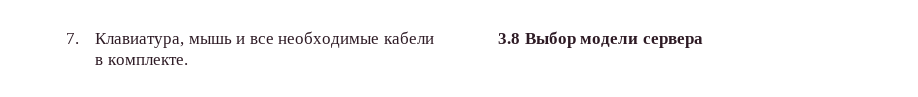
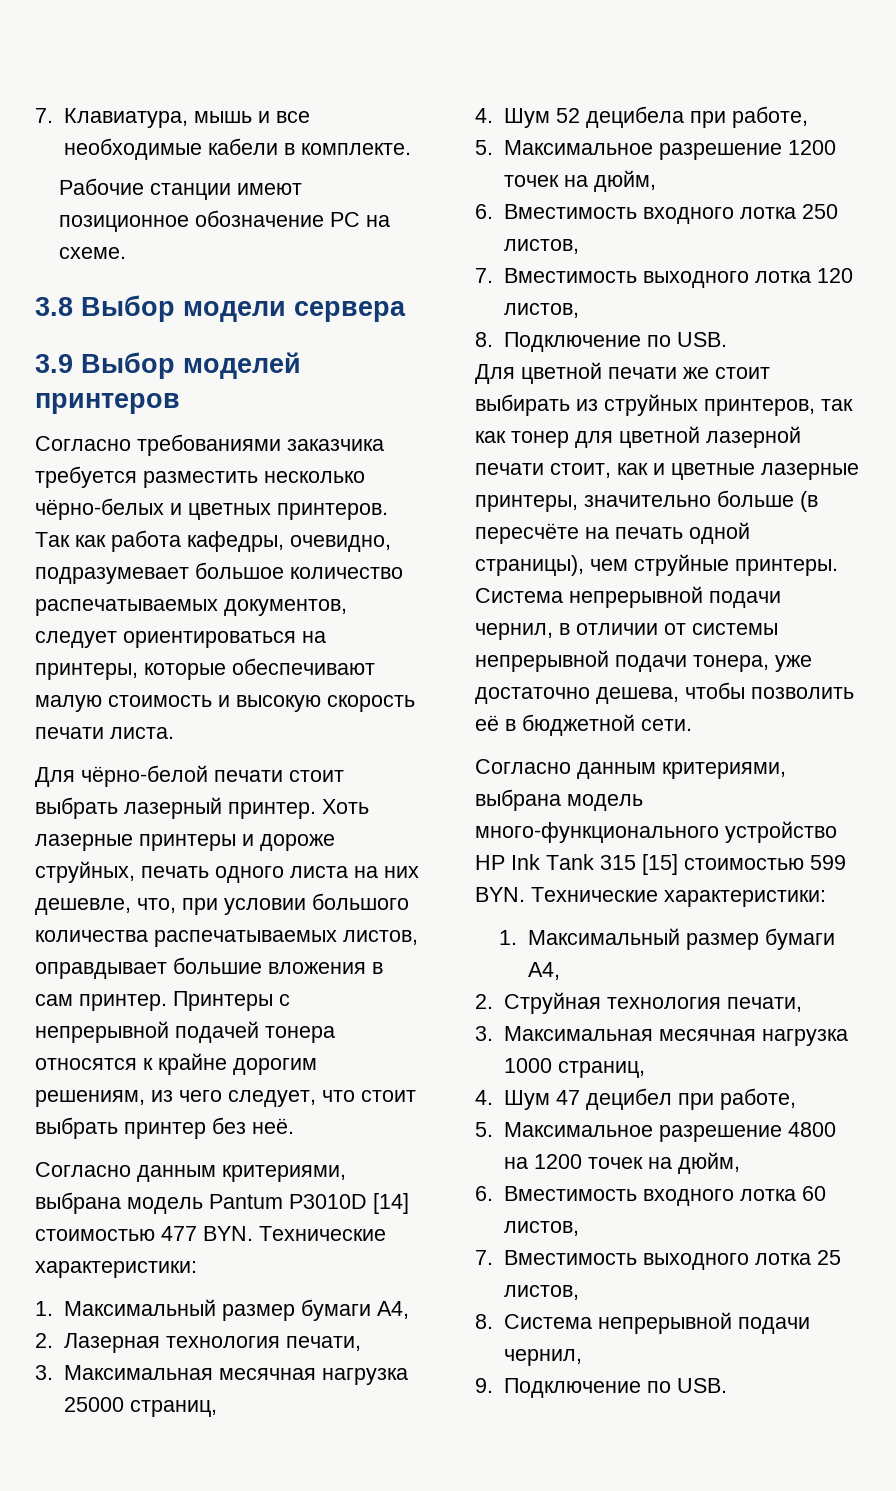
+ Рабочие станции имеют позиционное обозначение PC на схеме.
  3.8 Выбор модели сервера
+ 3.9 Выбор моделей принтеров
+ Согласно требованиями заказчика требуется разместить несколько чёрно-белых и цветных принтеров. Так как работа кафедры, очевидно, подразумевает большое количество распечатываемых документов, следует ориентироваться на принтеры, которые обеспечивают малую стоимость и высокую скорость печати листа.
+ Для чёрно-белой печати стоит выбрать лазерный принтер. Хоть лазерные принтеры и дороже струйных, печать одного листа на них дешевле, что, при условии большого количества распечатываемых листов, оправдывает большие вложения в сам принтер. Принтеры с непрерывной подачей тонера относятся к крайне дорогим решениям, из чего следует, что стоит выбрать принтер без неё.
+ Согласно данным критериями, выбрана модель Pantum P3010D [14] стоимостью 477 BYN. Технические характеристики:
+ 1. Максимальный размер бумаги А4,
+ 2. Лазерная технология печати,
+ 3. Максимальная месячная нагрузка 25000 страниц,
+ 4. Шум 52 децибела при работе,
+ 5. Максимальное разрешение 1200 точек на дюйм,
+ 6. Вместимость входного лотка 250 листов,
+ 7. Вместимость выходного лотка 120 листов,
+ 8. Подключение по USB.
+ Для цветной печати же стоит выбирать из струйных принтеров, так как тонер для цветной лазерной печати стоит, как и цветные лазерные принтеры, значительно больше (в пересчёте на печать одной страницы), чем струйные принтеры. Система непрерывной подачи чернил, в отличии от системы непрерывной подачи тонера, уже достаточно дешева, чтобы позволить её в бюджетной сети.
+ Согласно данным критериями, выбрана модель много-функционального устройство HP Ink Tank 315 [15] стоимостью 599 BYN. Технические характеристики:
+ 1. Максимальный размер бумаги А4,
+ 2. Струйная технология печати,
+ 3. Максимальная месячная нагрузка 1000 страниц,
+ 4. Шум 47 децибел при работе,
+ 5. Максимальное разрешение 4800 на 1200 точек на дюйм,
+ 6. Вместимость входного лотка 60 листов,
+ 7. Вместимость выходного лотка 25 листов,
+ 8. Система непрерывной подачи чернил,
+ 9. Подключение по USB.

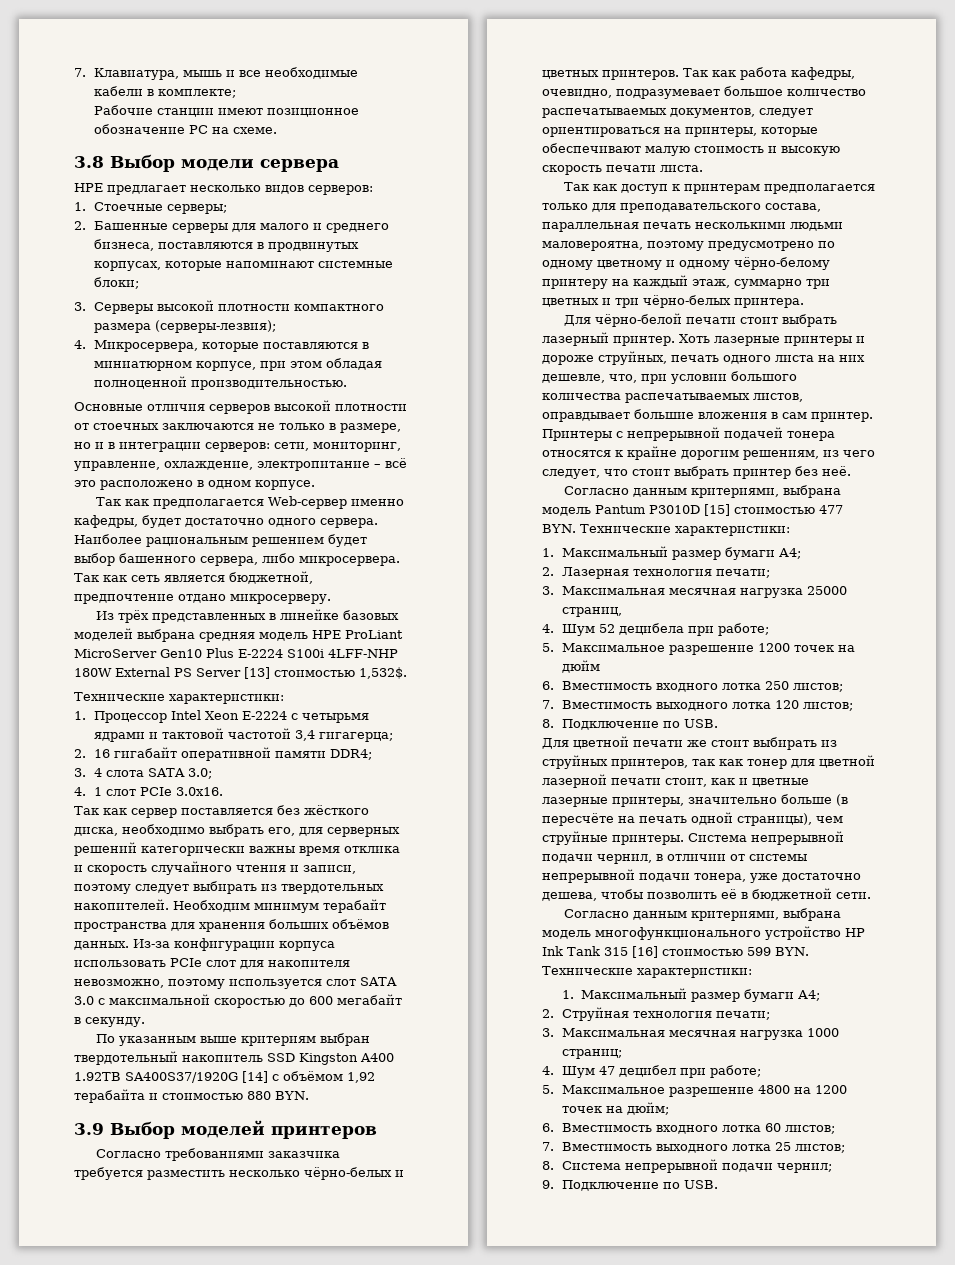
- 7. Клавиатура, мышь и все необходимые кабели в комплекте.
+ 7. Клавиатура, мышь и все необходимые кабели в комплекте;
+ HPE предлагает несколько видов серверов:
+ 1. Стоечные серверы;
+ 2. Башенные серверы для малого и среднего бизнеса, поставляются в продвинутых корпусах, которые напоминают системные блоки;
+ 3. Серверы высокой плотности компактного размера (серверы-лезвия);
+ 4. Микросервера, которые поставляются в миниатюрном корпусе, при этом обладая полноценной производительностью.
+ Основные отличия серверов высокой плотности от стоечных заключаются не только в размере, но и в интеграции серверов: сети, мониторинг, управление, охлаждение, электропитание – всё это расположено в одном корпусе.
+ Так как предполагается Web-сервер именно кафедры, будет достаточно одного сервера. Наиболее рациональным решением будет выбор башенного сервера, либо микросервера. Так как сеть является бюджетной, предпочтение отдано микросерверу.
+ Из трёх представленных в линейке базовых моделей выбрана средняя модель HPE ProLiant MicroServer Gen10 Plus E-2224 S100i 4LFF-NHP 180W External PS Server [13] стоимостью 1,532$.
+ Технические характеристики:
+ 1. Процессор Intel Xeon E-2224 с четырьмя ядрами и тактовой частотой 3,4 гигагерца;
+ 2. 16 гигабайт оперативной памяти DDR4;
+ 3. 4 слота SATA 3.0;
+ 4. 1 слот PCIe 3.0x16.
+ Так как сервер поставляется без жёсткого диска, необходимо выбрать его, для серверных решений категорически важны время отклика и скорость случайного чтения и записи, поэтому следует выбирать из твердотельных накопителей. Необходим минимум терабайт пространства для хранения больших объёмов данных. Из-за конфигурации корпуса использовать PCIe слот для накопителя невозможно, поэтому используется слот SATA 3.0 с максимальной скоростью до 600 мегабайт в секунду.
+ По указанным выше критериям выбран твердотельный накопитель SSD Kingston A400 1.92TB SA400S37/1920G [14] с объёмом 1,92 терабайта и стоимостью 880 BYN.
+ Так как доступ к принтерам предполагается только для преподавательского состава, параллельная печать несколькими людьми маловероятна, поэтому предусмотрено по одному цветному и одному чёрно-белому принтеру на каждый этаж, суммарно три цветных и три чёрно-белых принтера.
- Согласно данным критериями, выбрана модель Pantum P3010D [14] стоимостью 477 BYN. Технические характеристики:
- 1. Максимальный размер бумаги А4,
+ Согласно данным критериями, выбрана модель Pantum P3010D [15] стоимостью 477 BYN. Технические характеристики:
+ 1. Максимальный размер бумаги А4;
- 2. Лазерная технология печати,
+ 2. Лазерная технология печати;
- 4. Шум 52 децибела при работе,
+ 4. Шум 52 децибела при работе;
- 5. Максимальное разрешение 1200 точек на дюйм,
+ 5. Максимальное разрешение 1200 точек на дюйм
- 6. Вместимость входного лотка 250 листов,
+ 6. Вместимость входного лотка 250 листов;
- 7. Вместимость выходного лотка 120 листов,
+ 7. Вместимость выходного лотка 120 листов;
- Согласно данным критериями, выбрана модель много-функционального устройство HP Ink Tank 315 [15] стоимостью 599 BYN. Технические характеристики:
- 1. Максимальный размер бумаги А4,
+ Согласно данным критериями, выбрана модель многофункционального устройство HP Ink Tank 315 [16] стоимостью 599 BYN. Технические характеристики:
+ 1. Максимальный размер бумаги А4;
- 2. Струйная технология печати,
+ 2. Струйная технология печати;
- 3. Максимальная месячная нагрузка 1000 страниц,
+ 3. Максимальная месячная нагрузка 1000 страниц;
- 4. Шум 47 децибел при работе,
+ 4. Шум 47 децибел при работе;
- 5. Максимальное разрешение 4800 на 1200 точек на дюйм,
+ 5. Максимальное разрешение 4800 на 1200 точек на дюйм;
- 6. Вместимость входного лотка 60 листов,
+ 6. Вместимость входного лотка 60 листов;
- 7. Вместимость выходного лотка 25 листов,
+ 7. Вместимость выходного лотка 25 листов;
- 8. Система непрерывной подачи чернил,
+ 8. Система непрерывной подачи чернил;

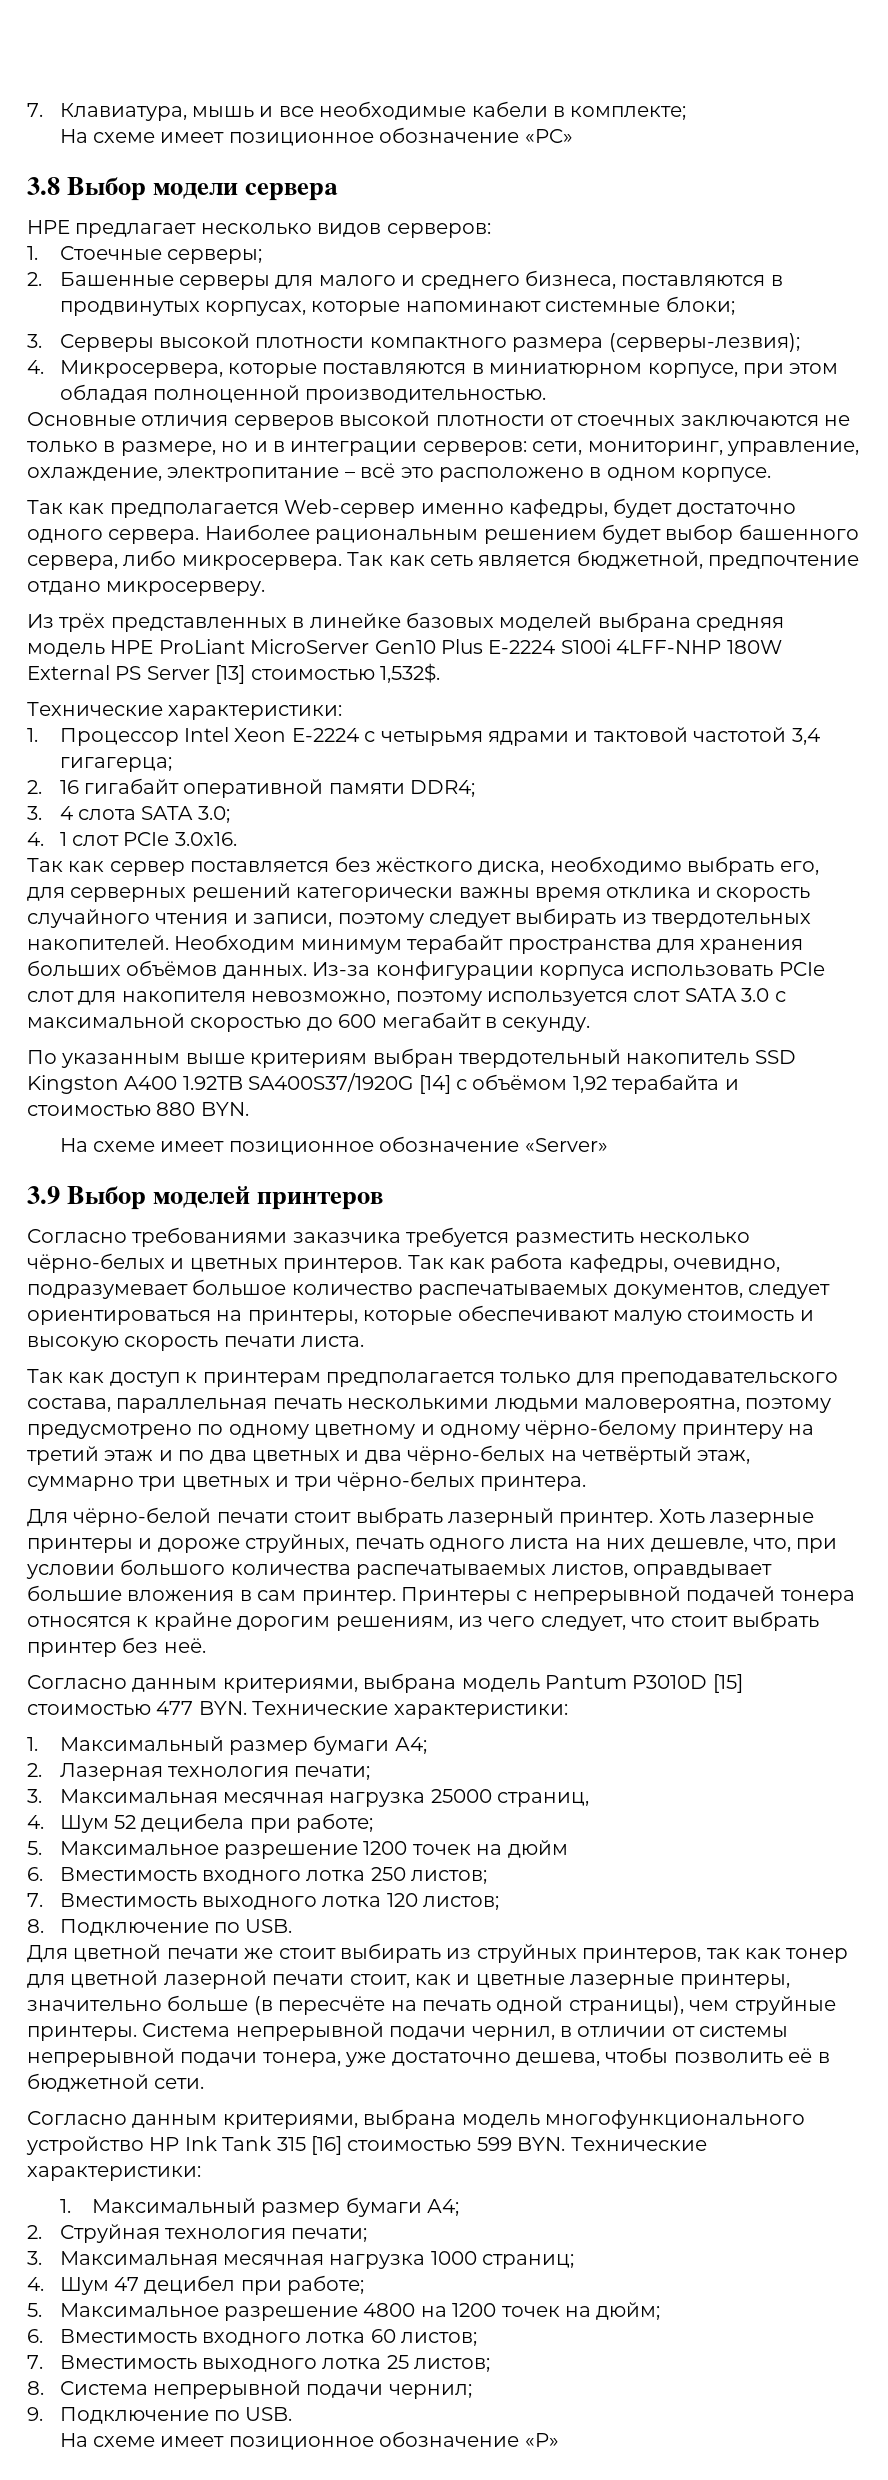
- Рабочие станции имеют позиционное обозначение PC на схеме.
+ На схеме имеет позиционное обозначение «PC»
+ На схеме имеет позиционное обозначение «Server»
- Так как доступ к принтерам предполагается только для преподавательского состава, параллельная печать несколькими людьми маловероятна, поэтому предусмотрено по одному цветному и одному чёрно-белому принтеру на каждый этаж, суммарно три цветных и три чёрно-белых принтера.
+ Так как доступ к принтерам предполагается только для преподавательского состава, параллельная печать несколькими людьми маловероятна, поэтому предусмотрено по одному цветному и одному чёрно-белому принтеру на третий этаж и по два цветных и два чёрно-белых на четвёртый этаж, суммарно три цветных и три чёрно-белых принтера.
+ На схеме имеет позиционное обозначение «P»

